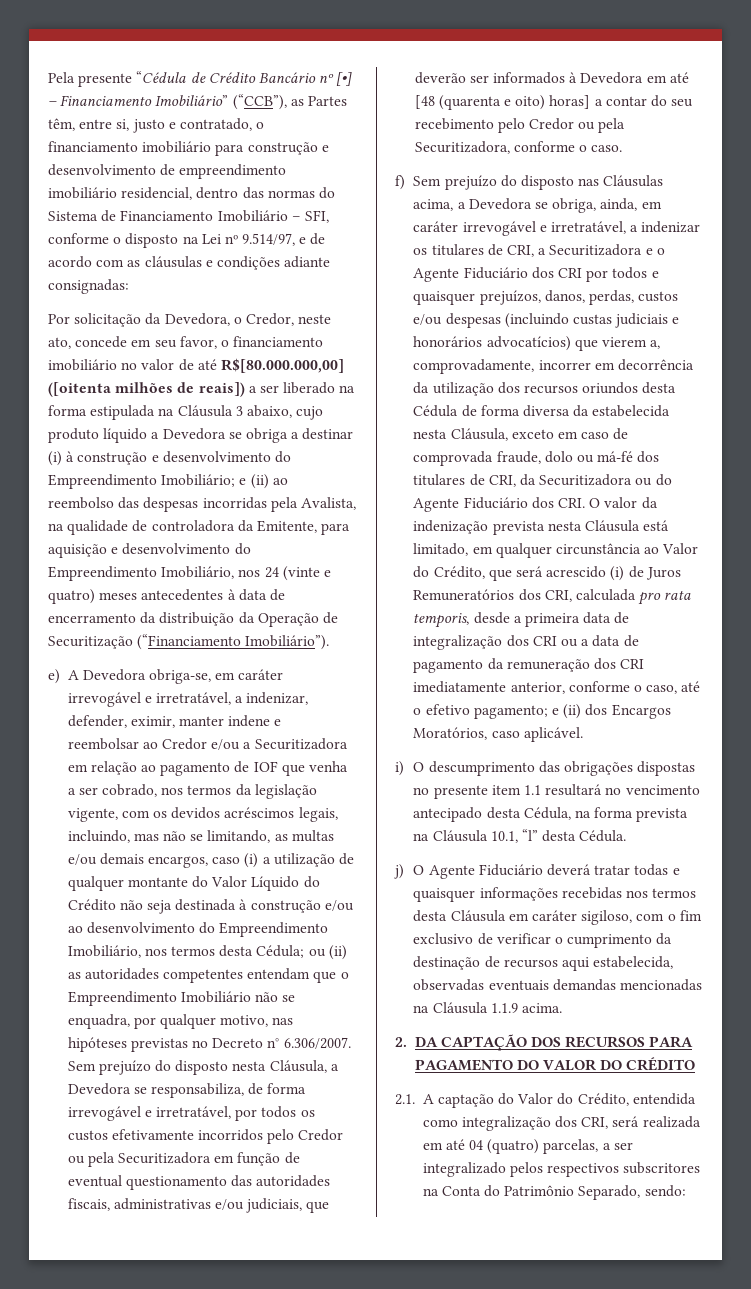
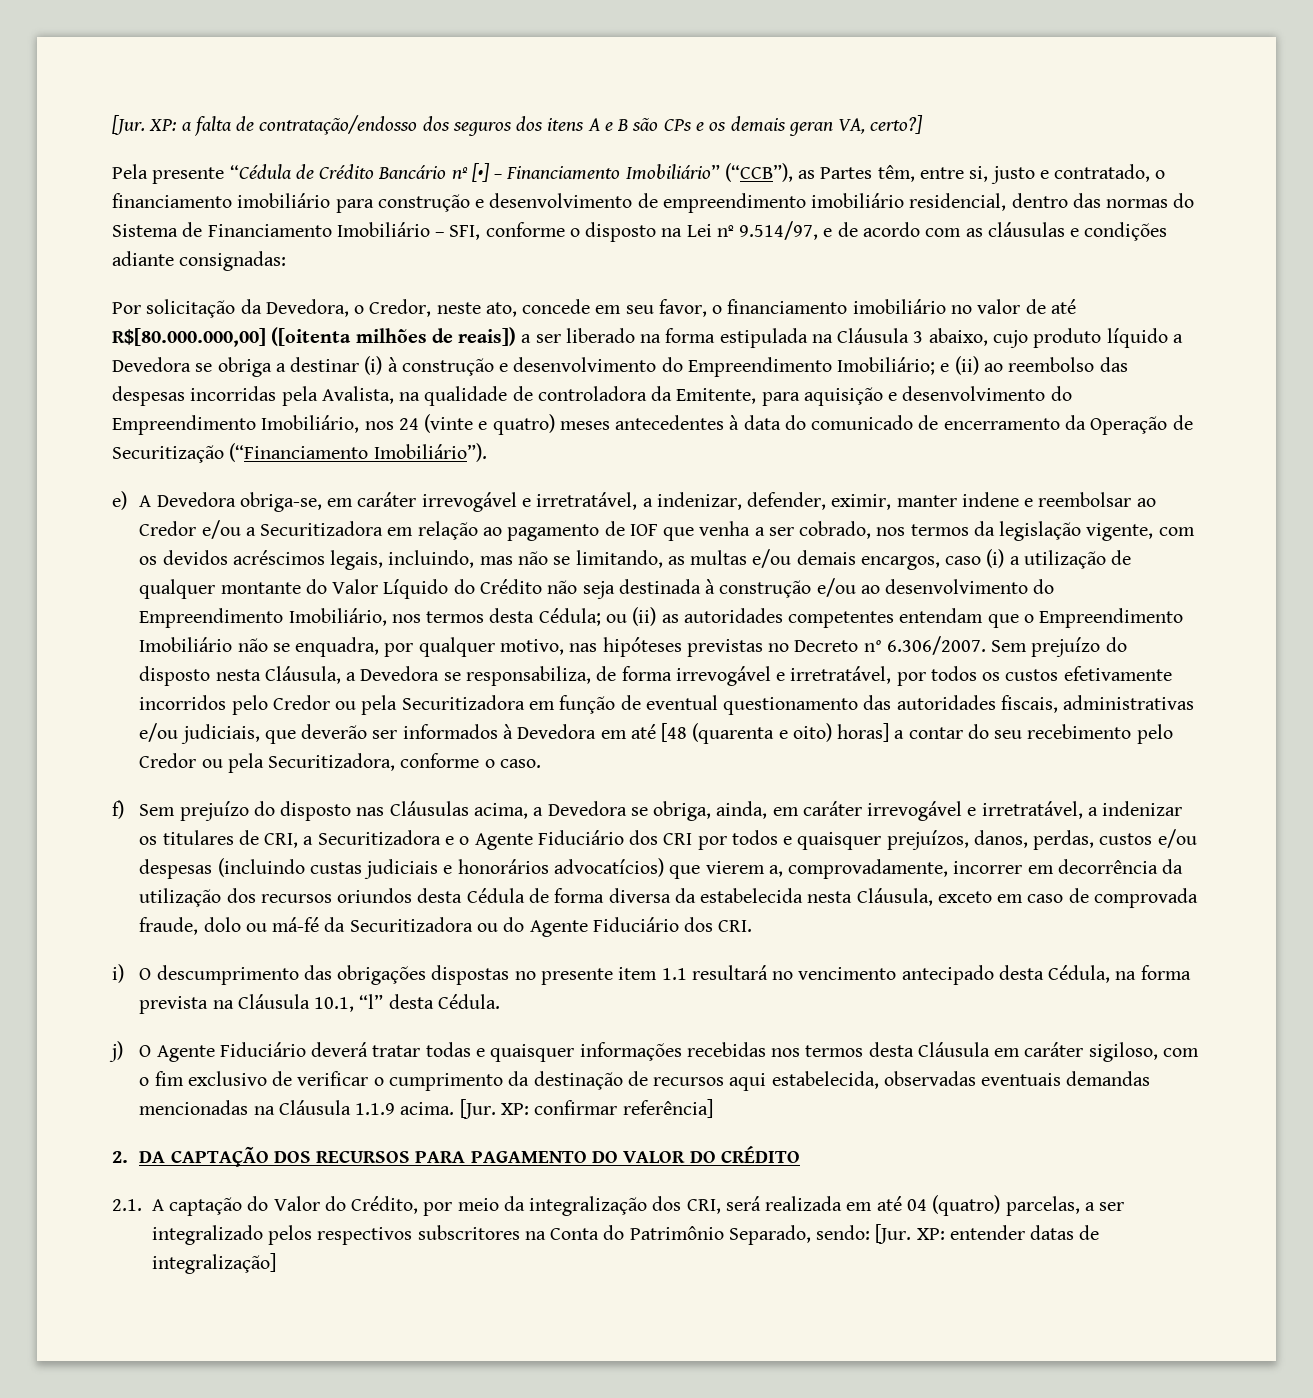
+ [Jur. XP: a falta de contratação/endosso dos seguros dos itens A e B são CPs e os demais geran VA, certo?]
- e (ii) ao reembolso das despesas incorridas pela Avalista, na qualidade de controladora da Emitente, para aquisição e desenvolvimento do Empreendimento Imobiliário, nos 24 (vinte e quatro) meses antecedentes à data de encerramento da distribuição da Operação de Securitização (“Financiamento Imobiliário”).
+ e (ii) ao reembolso das despesas incorridas pela Avalista, na qualidade de controladora da Emitente, para aquisição e desenvolvimento do Empreendimento Imobiliário, nos 24 (vinte e quatro) meses antecedentes à data do comunicado de encerramento da Operação de Securitização (“Financiamento Imobiliário”).
- f) Sem prejuízo do disposto nas Cláusulas acima, a Devedora se obriga, ainda, em caráter irrevogável e irretratável, a indenizar os titulares de CRI, a Securitizadora e o Agente Fiduciário dos CRI por todos e quaisquer prejuízos, danos, perdas, custos e/ou despesas (incluindo custas judiciais e honorários advocatícios) que vierem a, comprovadamente, incorrer em decorrência da utilização dos recursos oriundos desta Cédula de forma diversa da estabelecida nesta Cláusula, exceto em caso de comprovada fraude, dolo ou má-fé dos titulares de CRI, da Securitizadora ou do Agente Fiduciário dos CRI. O valor da indenização prevista nesta Cláusula está limitado, em qualquer circunstância ao Valor do Crédito, que será acrescido (i) de Juros Remuneratórios dos CRI, calculada pro rata temporis, desde a primeira data de integralização dos CRI ou a data de pagamento da remuneração dos CRI imediatamente anterior, conforme o caso, até o efetivo pagamento; e (ii) dos Encargos Moratórios, caso aplicável.
+ f) Sem prejuízo do disposto nas Cláusulas acima, a Devedora se obriga, ainda, em caráter irrevogável e irretratável, a indenizar os titulares de CRI, a Securitizadora e o Agente Fiduciário dos CRI por todos e quaisquer prejuízos, danos, perdas, custos e/ou despesas (incluindo custas judiciais e honorários advocatícios) que vierem a, comprovadamente, incorrer em decorrência da utilização dos recursos oriundos desta Cédula de forma diversa da estabelecida nesta Cláusula, exceto em caso de comprovada fraude, dolo ou má-fé da Securitizadora ou do Agente Fiduciário dos CRI.
+ [Jur. XP: confirmar referência]
- 2.1. A captação do Valor do Crédito, entendida como integralização dos CRI, será realizada em até 04 (quatro) parcelas, a ser integralizado pelos respectivos subscritores na Conta do Patrimônio Separado, sendo:
+ 2.1. A captação do Valor do Crédito, por meio da integralização dos CRI, será realizada em até 04 (quatro) parcelas, a ser integralizado pelos respectivos subscritores na Conta do Patrimônio Separado, sendo: [Jur. XP: entender datas de integralização]

